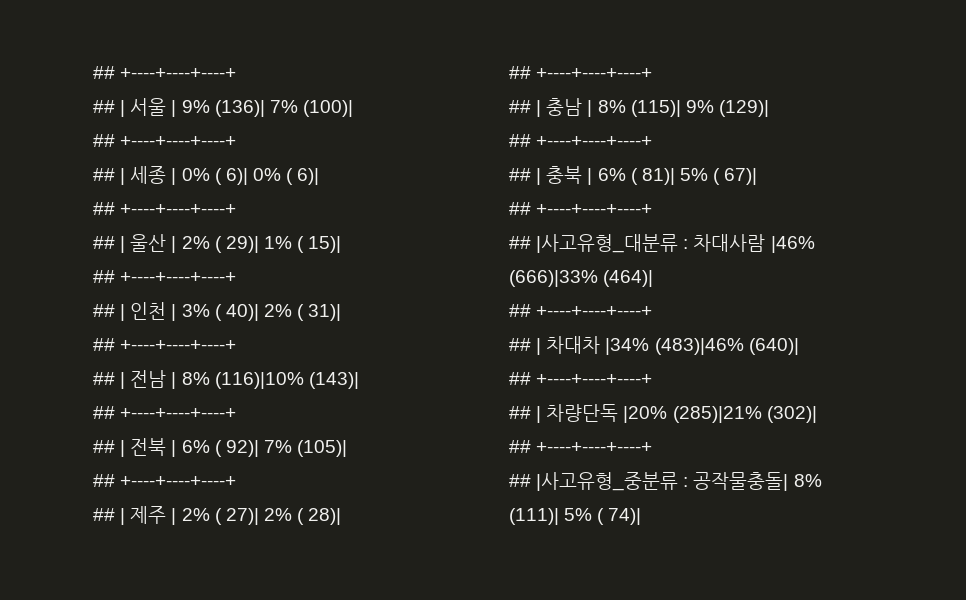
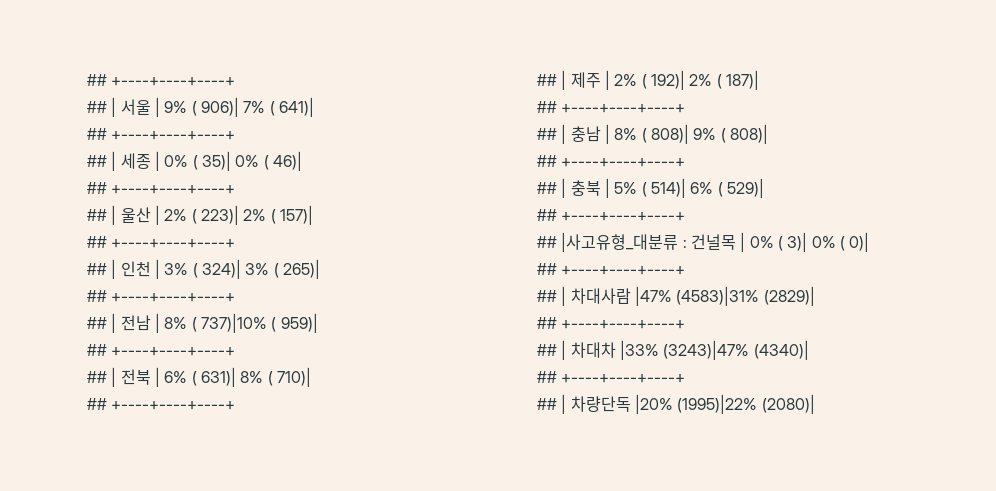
- ## | 서울 | 9% (136)| 7% (100)|
+ ## | 서울 | 9% ( 906)| 7% ( 641)|
- ## | 세종 | 0% ( 6)| 0% ( 6)|
+ ## | 세종 | 0% ( 35)| 0% ( 46)|
- ## | 울산 | 2% ( 29)| 1% ( 15)|
+ ## | 울산 | 2% ( 223)| 2% ( 157)|
- ## | 인천 | 3% ( 40)| 2% ( 31)|
+ ## | 인천 | 3% ( 324)| 3% ( 265)|
- ## | 전남 | 8% (116)|10% (143)|
+ ## | 전남 | 8% ( 737)|10% ( 959)|
- ## | 전북 | 6% ( 92)| 7% (105)|
+ ## | 전북 | 6% ( 631)| 8% ( 710)|
- ## | 제주 | 2% ( 27)| 2% ( 28)|
+ ## | 제주 | 2% ( 192)| 2% ( 187)|
- ## | 충남 | 8% (115)| 9% (129)|
+ ## | 충남 | 8% ( 808)| 9% ( 808)|
- ## | 충북 | 6% ( 81)| 5% ( 67)|
+ ## | 충북 | 5% ( 514)| 6% ( 529)|
- ## |사고유형_대분류 : 차대사람 |46% (666)|33% (464)|
+ ## |사고유형_대분류 : 건널목 | 0% ( 3)| 0% ( 0)|
+ ## +----+----+----+
+ ## | 차대사람 |47% (4583)|31% (2829)|
- ## | 차대차 |34% (483)|46% (640)|
+ ## | 차대차 |33% (3243)|47% (4340)|
- ## | 차량단독 |20% (285)|21% (302)|
- ## +----+----+----+
- ## |사고유형_중분류 : 공작물충돌| 8% (111)| 5% ( 74)|
+ ## | 차량단독 |20% (1995)|22% (2080)|

